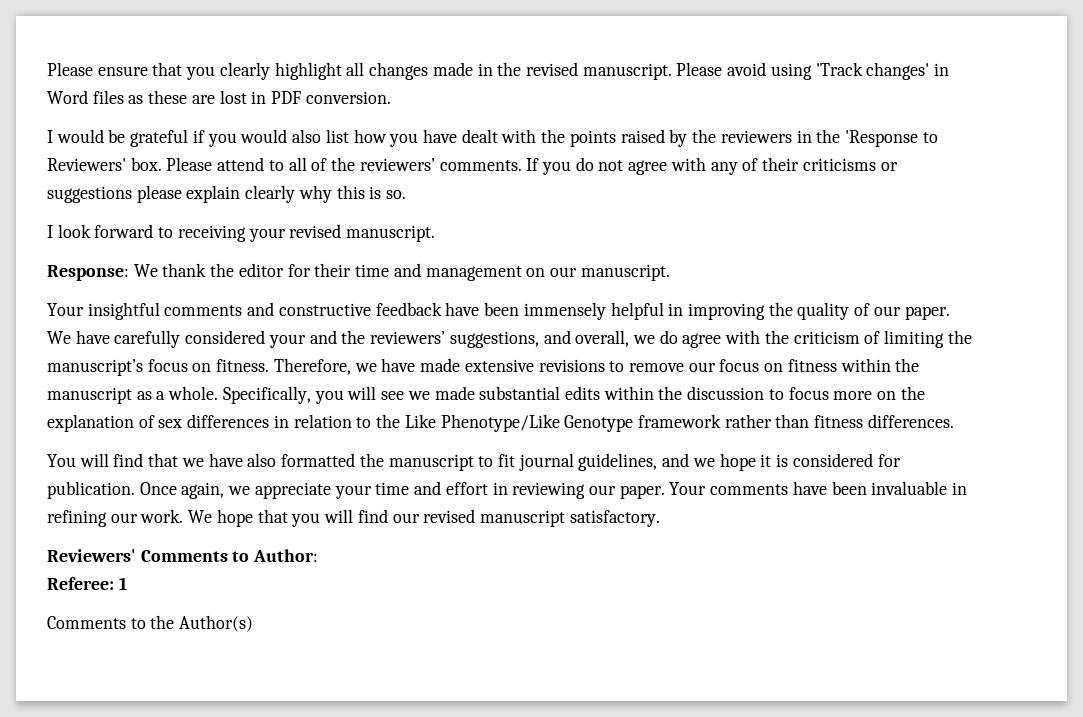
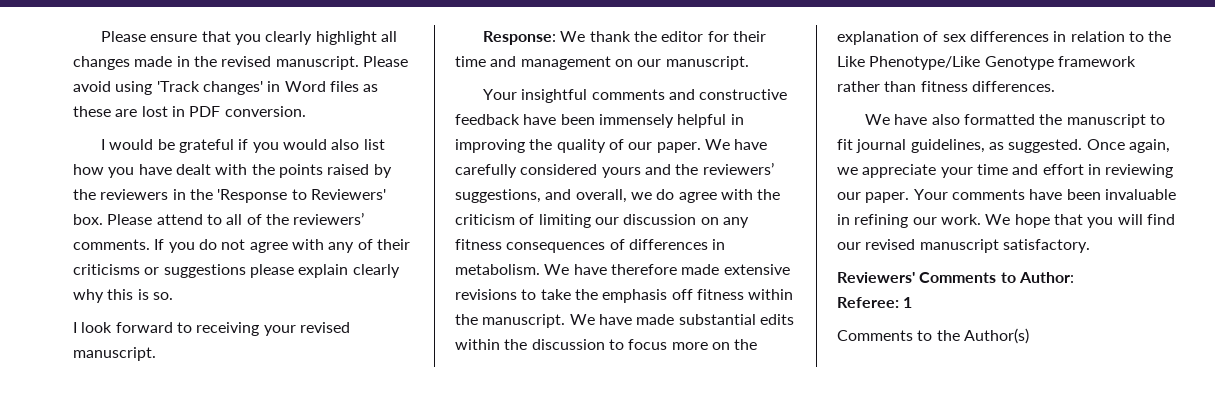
- We have carefully considered your and the reviewers’ suggestions, and overall, we do agree with the criticism of limiting the manuscript’s focus on fitness. Therefore, we have made extensive revisions to remove our focus on fitness within the manuscript as a whole. Specifically, you will see we made substantial edits within the discussion to focus more on the explanation of sex differences in relation to the Like Phenotype/Like Genotype framework rather than fitness differences.
+ We have carefully considered yours and the reviewers’ suggestions, and overall, we do agree with the criticism of limiting our discussion on any fitness consequences of differences in metabolism. We have therefore made extensive revisions to take the emphasis off fitness within the manuscript. We have made substantial edits within the discussion to focus more on the explanation of sex differences in relation to the Like Phenotype/Like Genotype framework rather than fitness differences.
- You will find that we have also formatted the manuscript to fit journal guidelines, and we hope it is considered for publication.
+ We have also formatted the manuscript to fit journal guidelines, as suggested.

